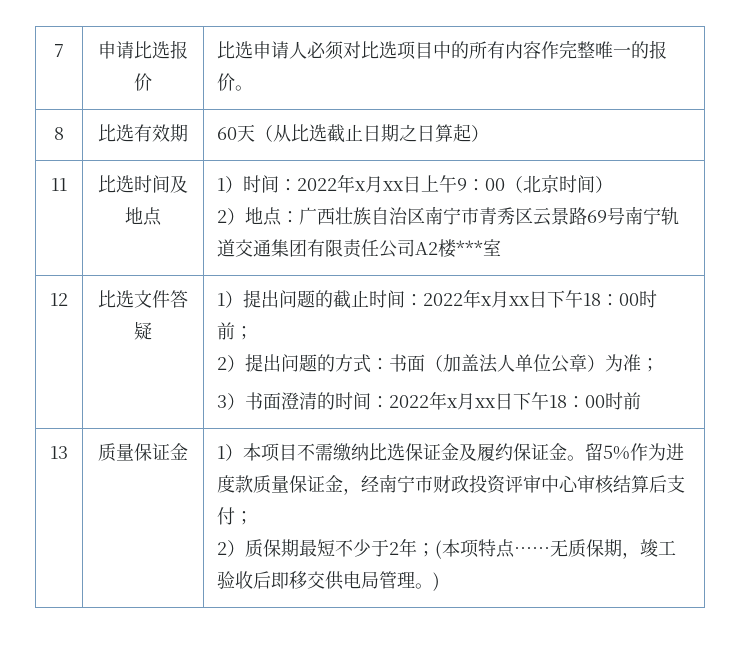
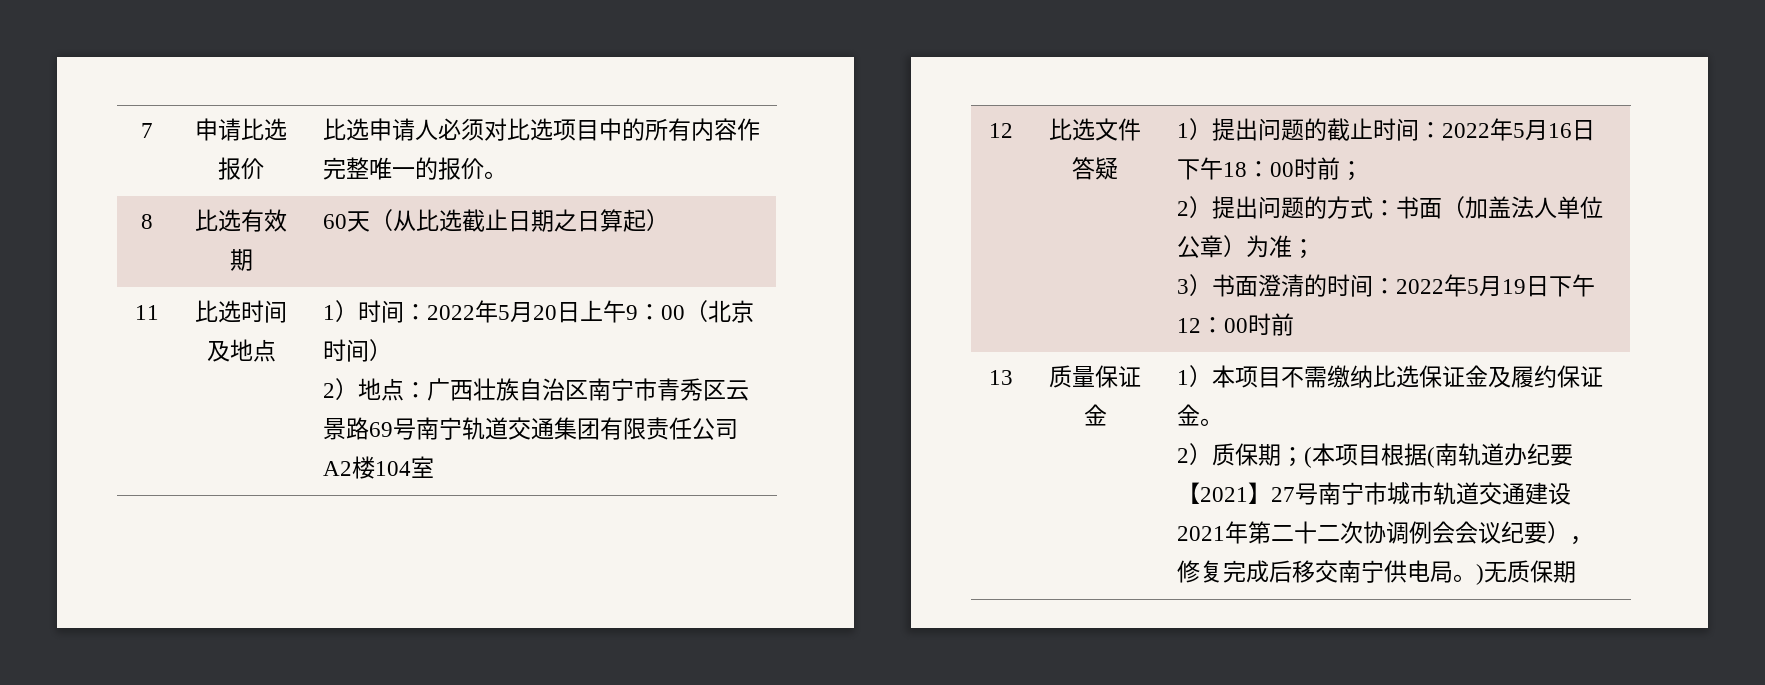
- 1）时间：2022年x月xx日上午9：00（北京时间）
+ 1）时间：2022年5月20日上午9：00（北京时间）
- 2）地点：广西壮族自治区南宁市青秀区云景路69号南宁轨道交通集团有限责任公司A2楼***室
+ 2）地点：广西壮族自治区南宁市青秀区云景路69号南宁轨道交通集团有限责任公司A2楼104室
- 1）提出问题的截止时间：2022年x月xx日下午18：00时前；
+ 1）提出问题的截止时间：2022年5月16日下午18：00时前；
- 3）书面澄清的时间：2022年x月xx日下午18：00时前
+ 3）书面澄清的时间：2022年5月19日下午12：00时前
- 1）本项目不需缴纳比选保证金及履约保证金。留5%作为进度款质量保证金，经南宁市财政投资评审中心审核结算后支付；
- 2）质保期最短不少于2年；(本项特点……无质保期，竣工验收后即移交供电局管理。)
+ 1）本项目不需缴纳比选保证金及履约保证金。
+ 2）质保期；(本项目根据(南轨道办纪要【2021】27号南宁市城市轨道交通建设2021年第二十二次协调例会会议纪要），修复完成后移交南宁供电局。)无质保期

